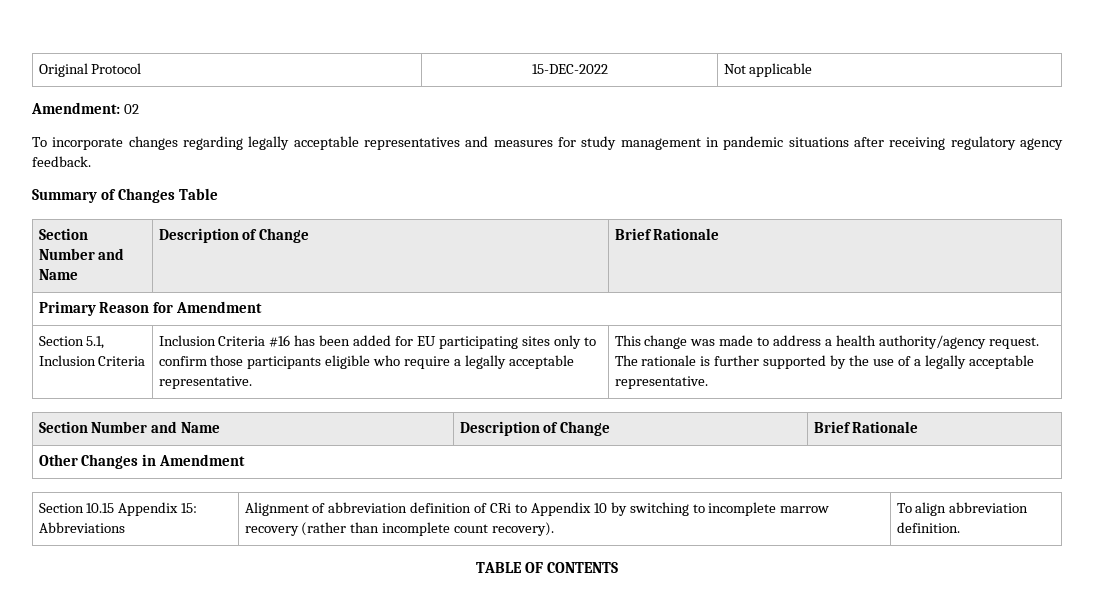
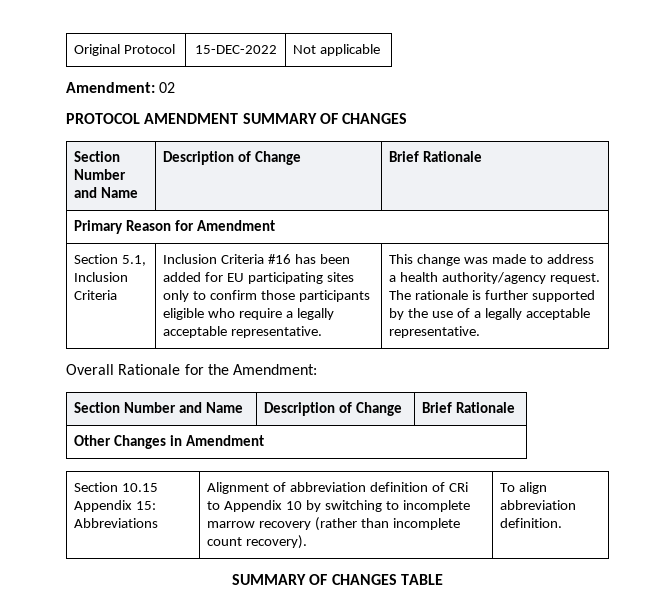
- To incorporate changes regarding legally acceptable representatives and measures for study management in pandemic situations after receiving regulatory agency feedback.
- Summary of Changes Table
+ PROTOCOL AMENDMENT SUMMARY OF CHANGES
+ Overall Rationale for the Amendment:
- TABLE OF CONTENTS
+ SUMMARY OF CHANGES TABLE

